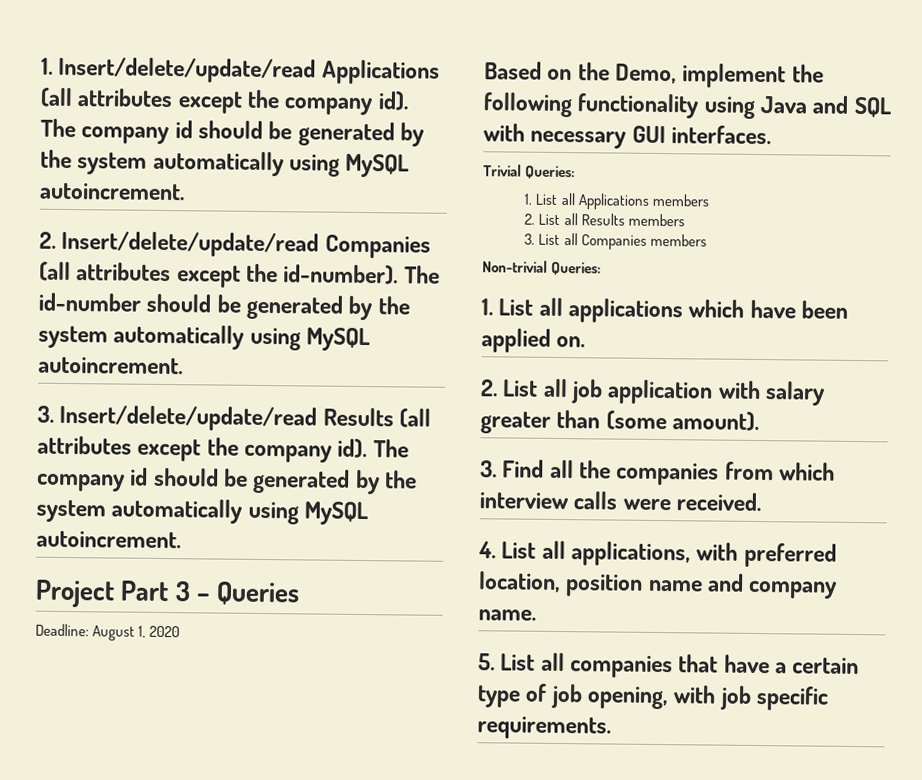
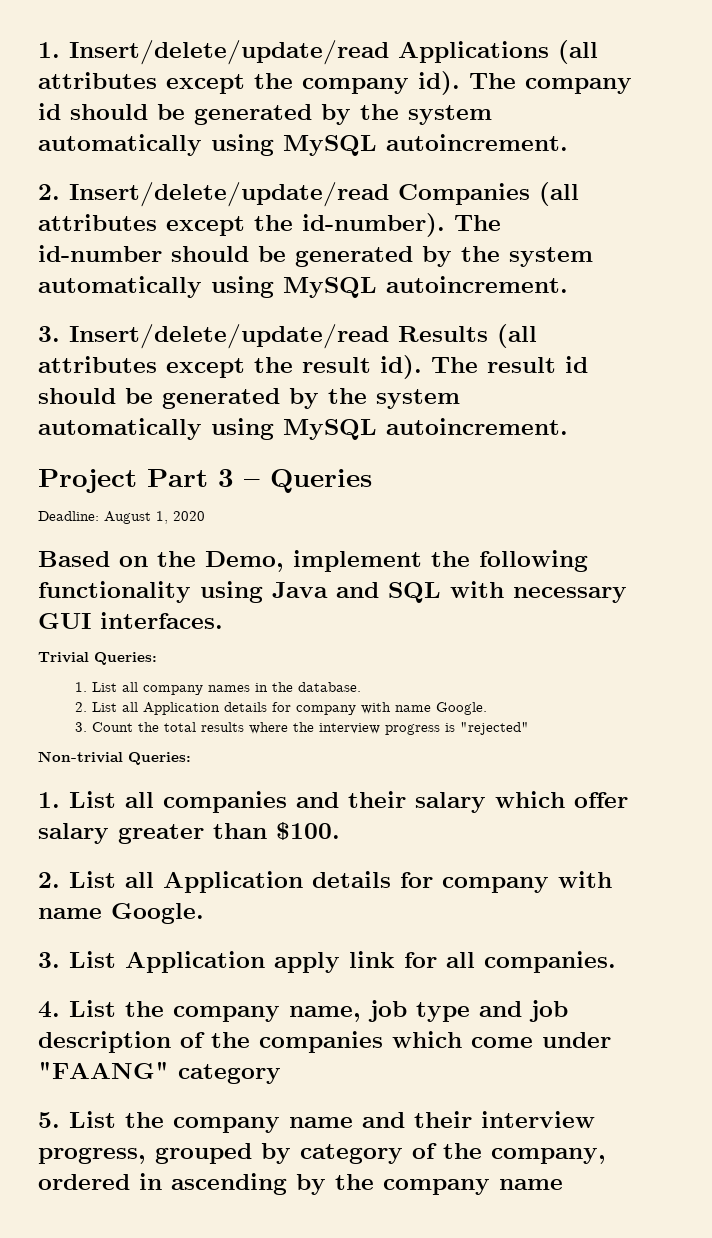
- 3. Insert/delete/update/read Results (all attributes except the company id). The company id should be generated by the system automatically using MySQL autoincrement.
+ 3. Insert/delete/update/read Results (all attributes except the result id). The result id should be generated by the system automatically using MySQL autoincrement.
- 1. List all Applications members
- 2. List all Results members
- 3. List all Companies members
+ 1. List all company names in the database.
+ 2. List all Application details for company with name Google.
+ 3. Count the total results where the interview progress is "rejected"
- 1. List all applications which have been applied on.
- 2. List all job application with salary greater than (some amount).
- 3. Find all the companies from which interview calls were received.
- 4. List all applications, with preferred location, position name and company name.
- 5. List all companies that have a certain type of job opening, with job specific requirements.
+ 1. List all companies and their salary which offer salary greater than $100.
+ 2. List all Application details for company with name Google.
+ 3. List Application apply link for all companies.
+ 4. List the company name, job type and job description of the companies which come under "FAANG" category
+ 5. List the company name and their interview progress, grouped by category of the company, ordered in ascending by the company name

